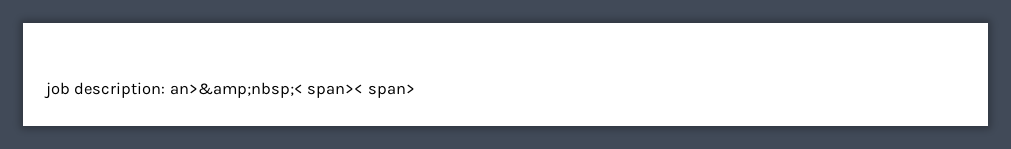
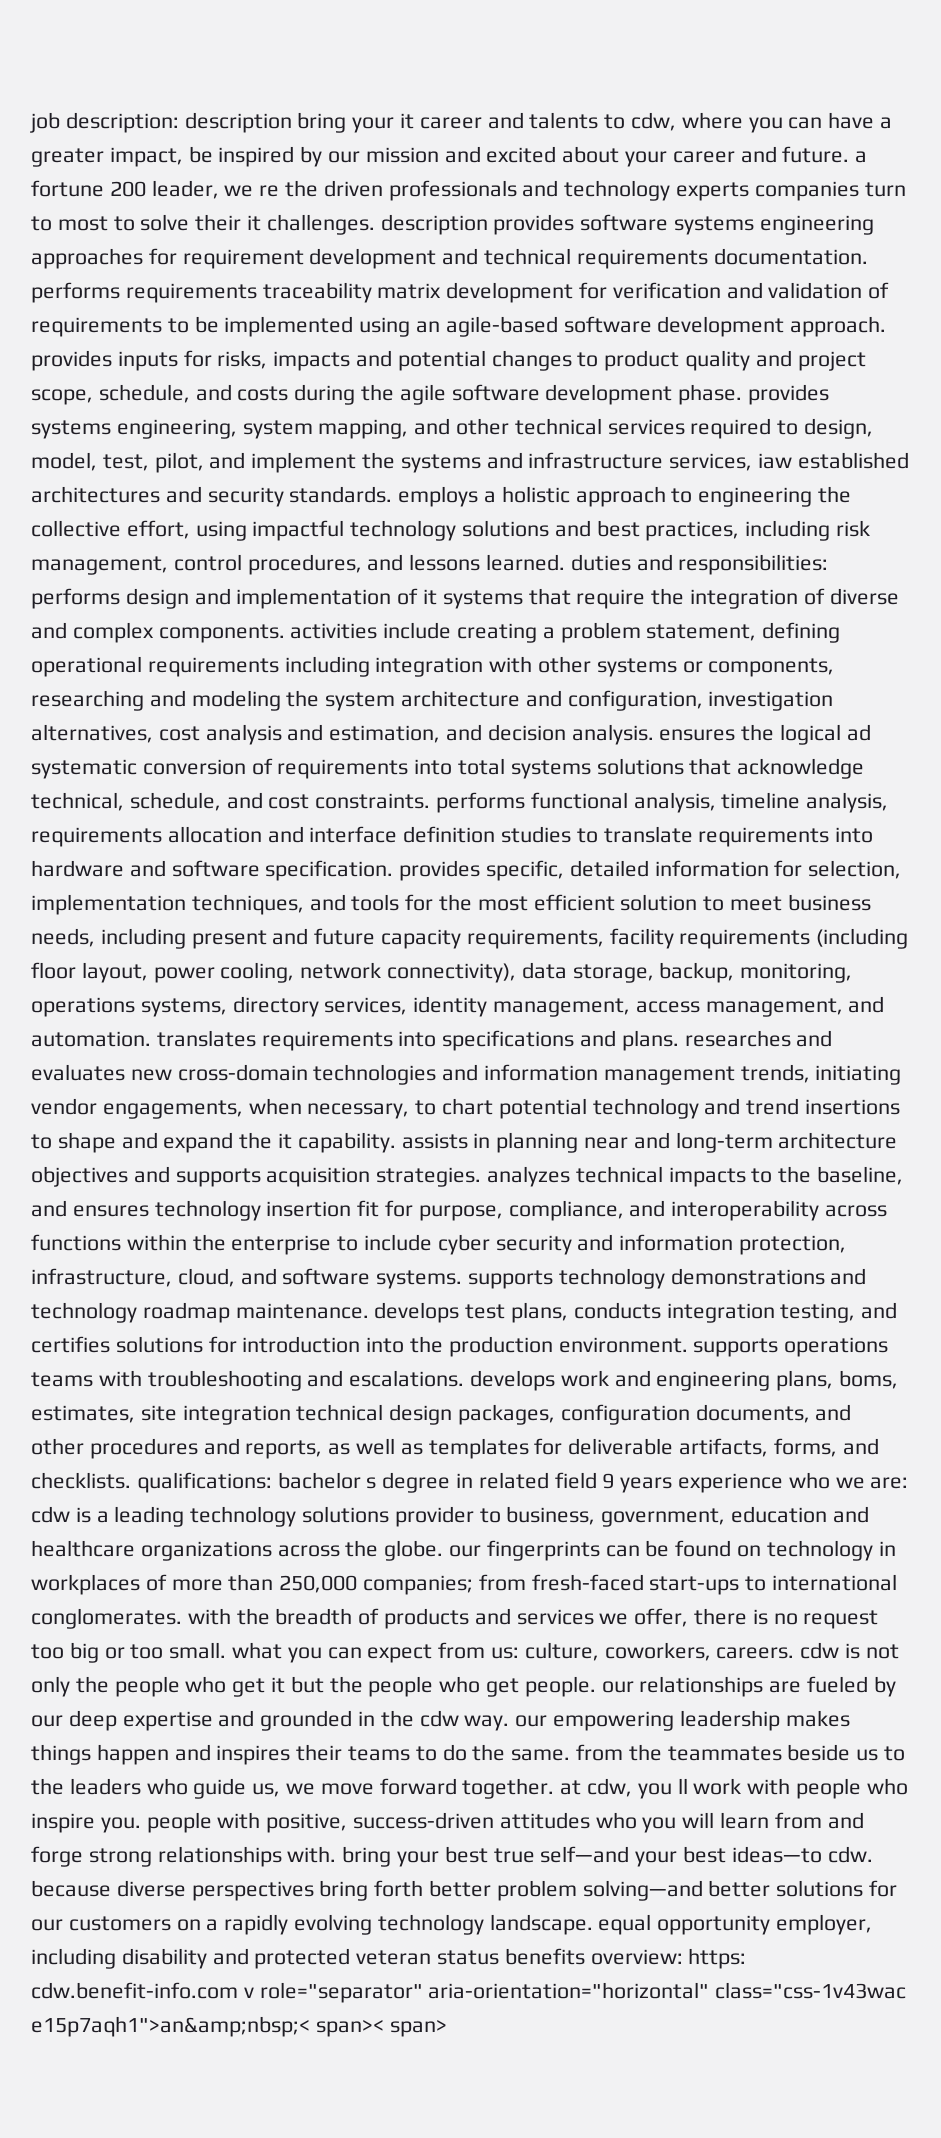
- job description: an>&amp;nbsp;< span>< span>
+ job description: description bring your it career and talents to cdw, where you can have a greater impact, be inspired by our mission and excited about your career and future. a fortune 200 leader, we re the driven professionals and technology experts companies turn to most to solve their it challenges. description provides software systems engineering approaches for requirement development and technical requirements documentation. performs requirements traceability matrix development for verification and validation of requirements to be implemented using an agile-based software development approach. provides inputs for risks, impacts and potential changes to product quality and project scope, schedule, and costs during the agile software development phase. provides systems engineering, system mapping, and other technical services required to design, model, test, pilot, and implement the systems and infrastructure services, iaw established architectures and security standards. employs a holistic approach to engineering the collective effort, using impactful technology solutions and best practices, including risk management, control procedures, and lessons learned. duties and responsibilities: performs design and implementation of it systems that require the integration of diverse and complex components. activities include creating a problem statement, defining operational requirements including integration with other systems or components, researching and modeling the system architecture and configuration, investigation alternatives, cost analysis and estimation, and decision analysis. ensures the logical ad systematic conversion of requirements into total systems solutions that acknowledge technical, schedule, and cost constraints. performs functional analysis, timeline analysis, requirements allocation and interface definition studies to translate requirements into hardware and software specification. provides specific, detailed information for selection, implementation techniques, and tools for the most efficient solution to meet business needs, including present and future capacity requirements, facility requirements (including floor layout, power cooling, network connectivity), data storage, backup, monitoring, operations systems, directory services, identity management, access management, and automation. translates requirements into specifications and plans. researches and evaluates new cross-domain technologies and information management trends, initiating vendor engagements, when necessary, to chart potential technology and trend insertions to shape and expand the it capability. assists in planning near and long-term architecture objectives and supports acquisition strategies. analyzes technical impacts to the baseline, and ensures technology insertion fit for purpose, compliance, and interoperability across functions within the enterprise to include cyber security and information protection, infrastructure, cloud, and software systems. supports technology demonstrations and technology roadmap maintenance. develops test plans, conducts integration testing, and certifies solutions for introduction into the production environment. supports operations teams with troubleshooting and escalations. develops work and engineering plans, boms, estimates, site integration technical design packages, configuration documents, and other procedures and reports, as well as templates for deliverable artifacts, forms, and checklists. qualifications: bachelor s degree in related field 9 years experience who we are: cdw is a leading technology solutions provider to business, government, education and healthcare organizations across the globe. our fingerprints can be found on technology in workplaces of more than 250,000 companies; from fresh-faced start-ups to international conglomerates. with the breadth of products and services we offer, there is no request too big or too small. what you can expect from us: culture, coworkers, careers. cdw is not only the people who get it but the people who get people. our relationships are fueled by our deep expertise and grounded in the cdw way. our empowering leadership makes things happen and inspires their teams to do the same. from the teammates beside us to the leaders who guide us, we move forward together. at cdw, you ll work with people who inspire you. people with positive, success-driven attitudes who you will learn from and forge strong relationships with. bring your best true self—and your best ideas—to cdw. because diverse perspectives bring forth better problem solving—and better solutions for our customers on a rapidly evolving technology landscape. equal opportunity employer, including disability and protected veteran status benefits overview: https: cdw.benefit-info.com v role="separator" aria-orientation="horizontal" class="css-1v43wac e15p7aqh1">an&amp;nbsp;< span>< span>

